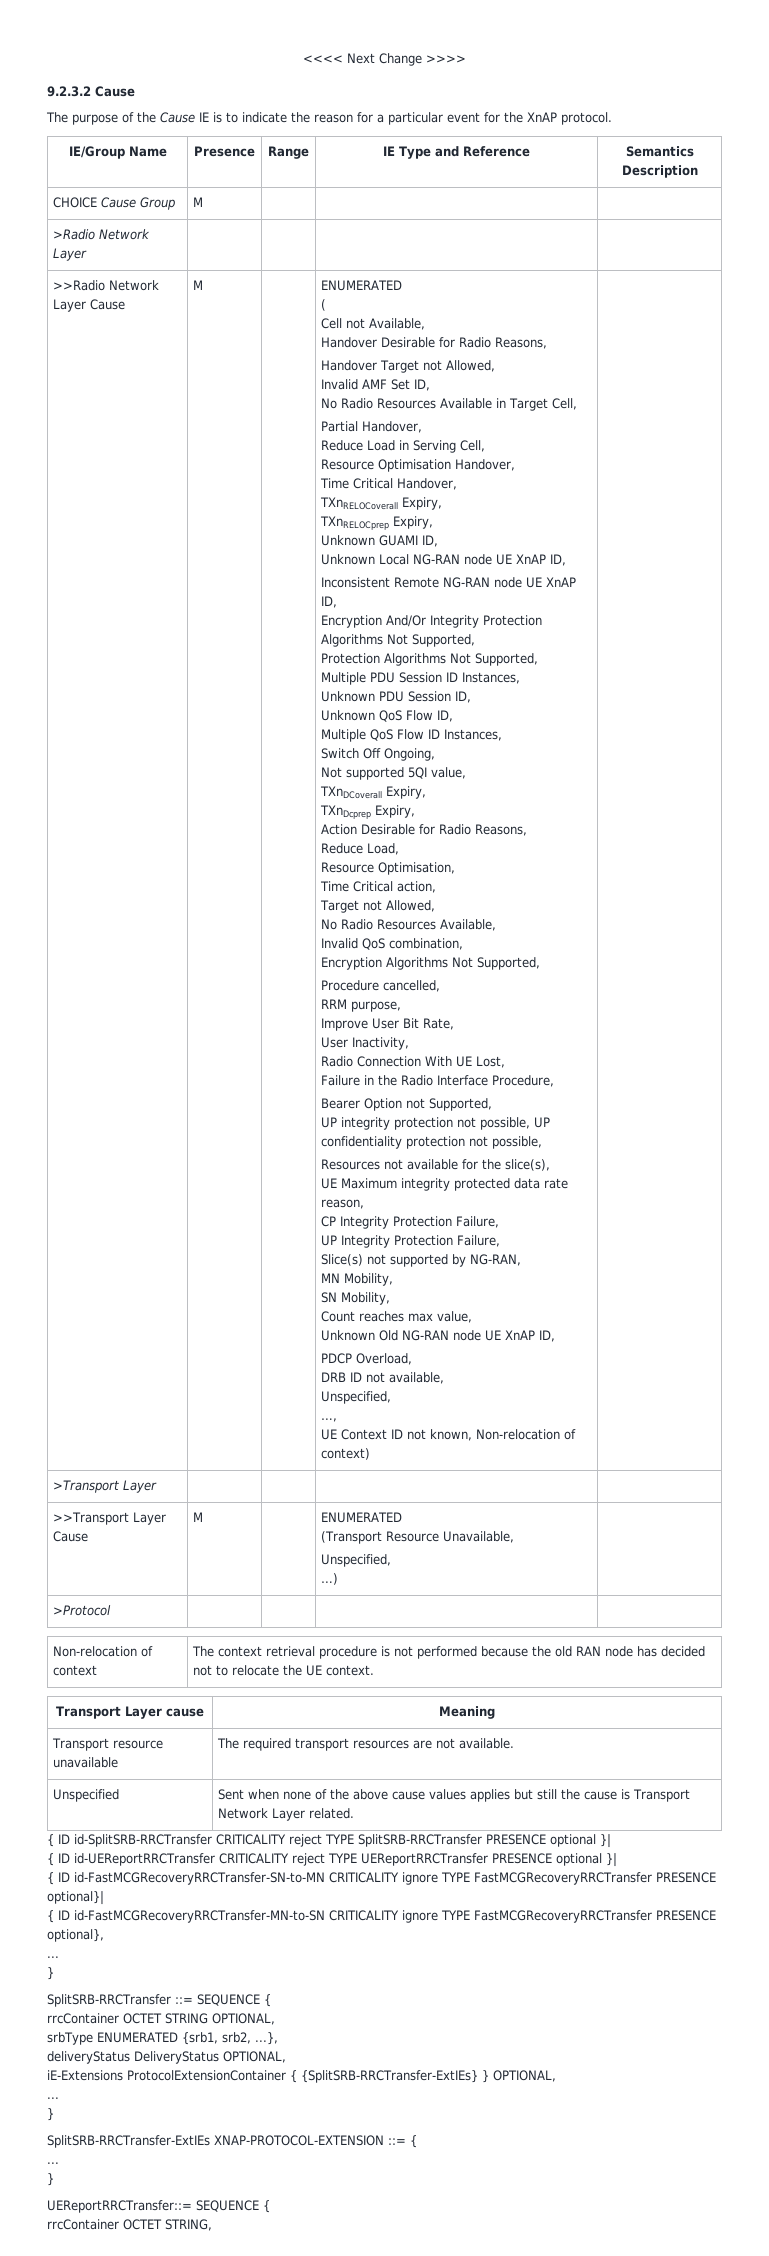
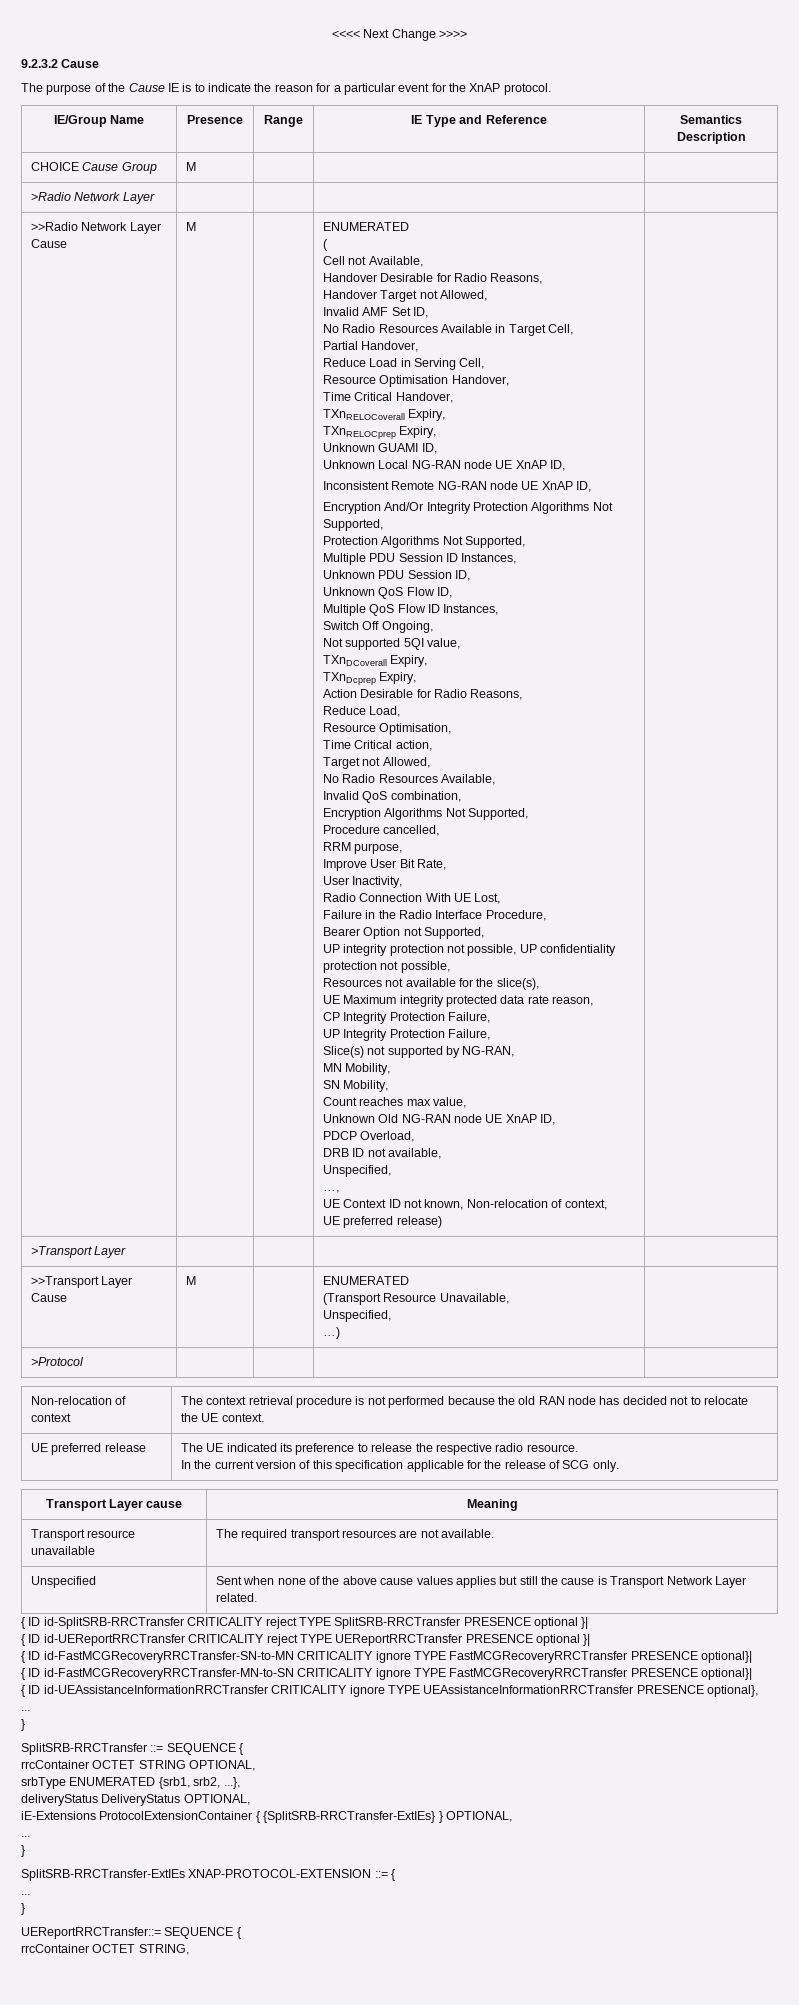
- UE Context ID not known, Non-relocation of context)
+ UE Context ID not known, Non-relocation of context,
+ UE preferred release)
+ UE preferred release | The UE indicated its preference to release the respective radio resource.
+ In the current version of this specification applicable for the release of SCG only.
- { ID id-FastMCGRecoveryRRCTransfer-MN-to-SN CRITICALITY ignore TYPE FastMCGRecoveryRRCTransfer PRESENCE optional},
+ { ID id-FastMCGRecoveryRRCTransfer-MN-to-SN CRITICALITY ignore TYPE FastMCGRecoveryRRCTransfer PRESENCE optional}|
+ { ID id-UEAssistanceInformationRRCTransfer CRITICALITY ignore TYPE UEAssistanceInformationRRCTransfer PRESENCE optional},

